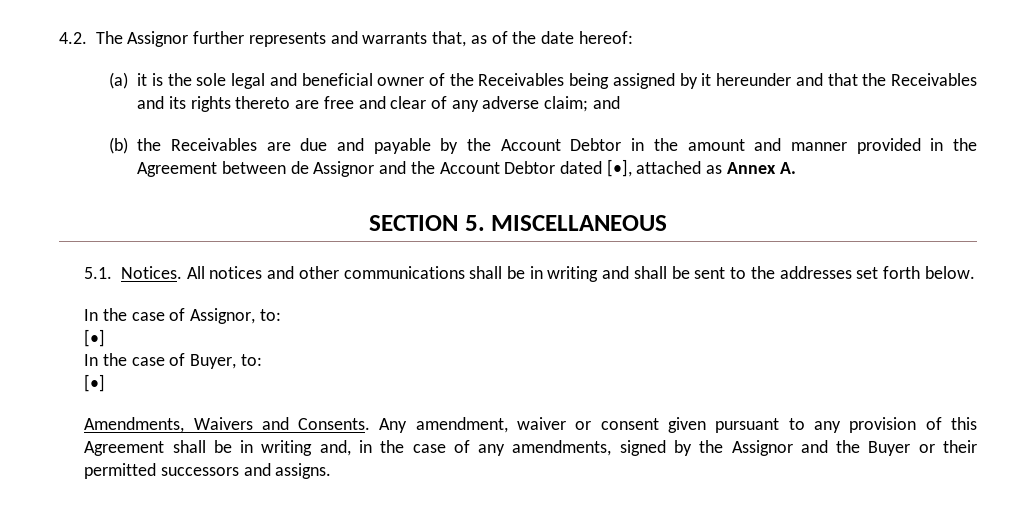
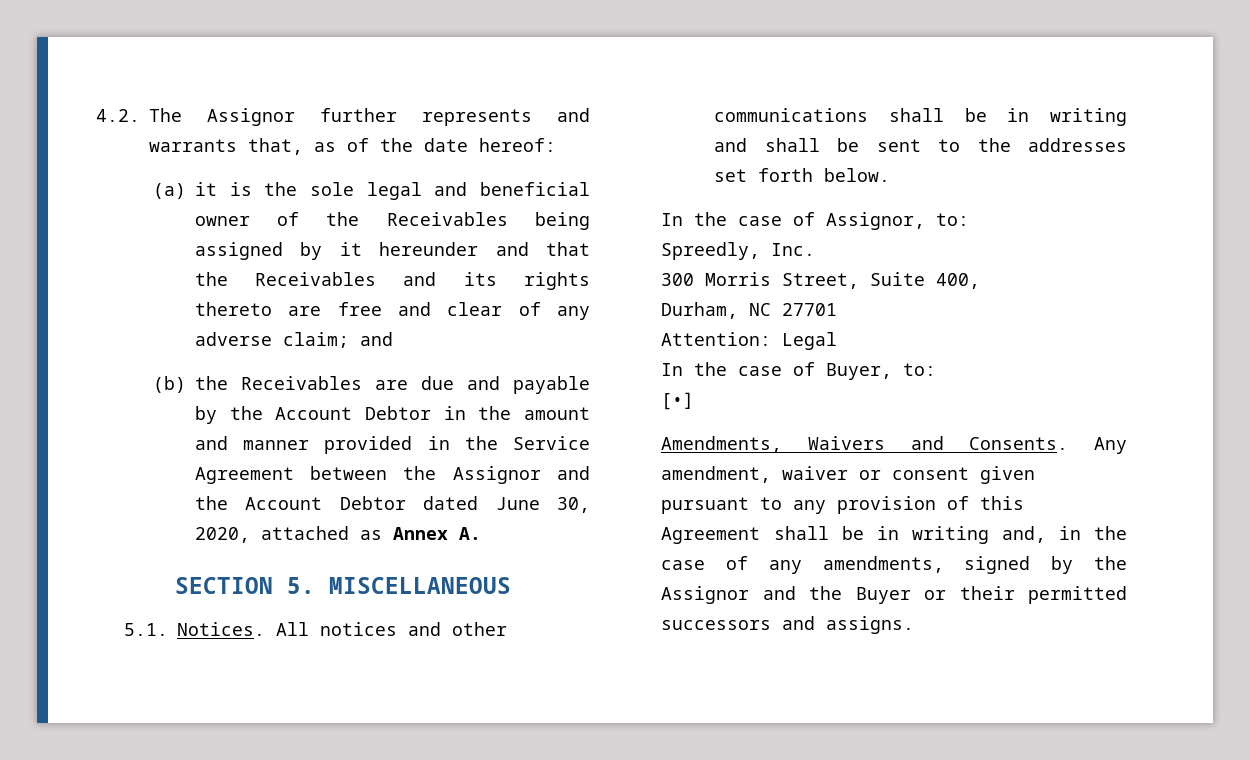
- (b) the Receivables are due and payable by the Account Debtor in the amount and manner provided in the Agreement between de Assignor and the Account Debtor dated [•], attached as Annex A.
+ (b) the Receivables are due and payable by the Account Debtor in the amount and manner provided in the Service Agreement between the Assignor and the Account Debtor dated June 30, 2020, attached as Annex A.
  In the case of Assignor, to:
- [•]
+ Spreedly, Inc.
+ 300 Morris Street, Suite 400,
+ Durham, NC 27701
+ Attention: Legal

